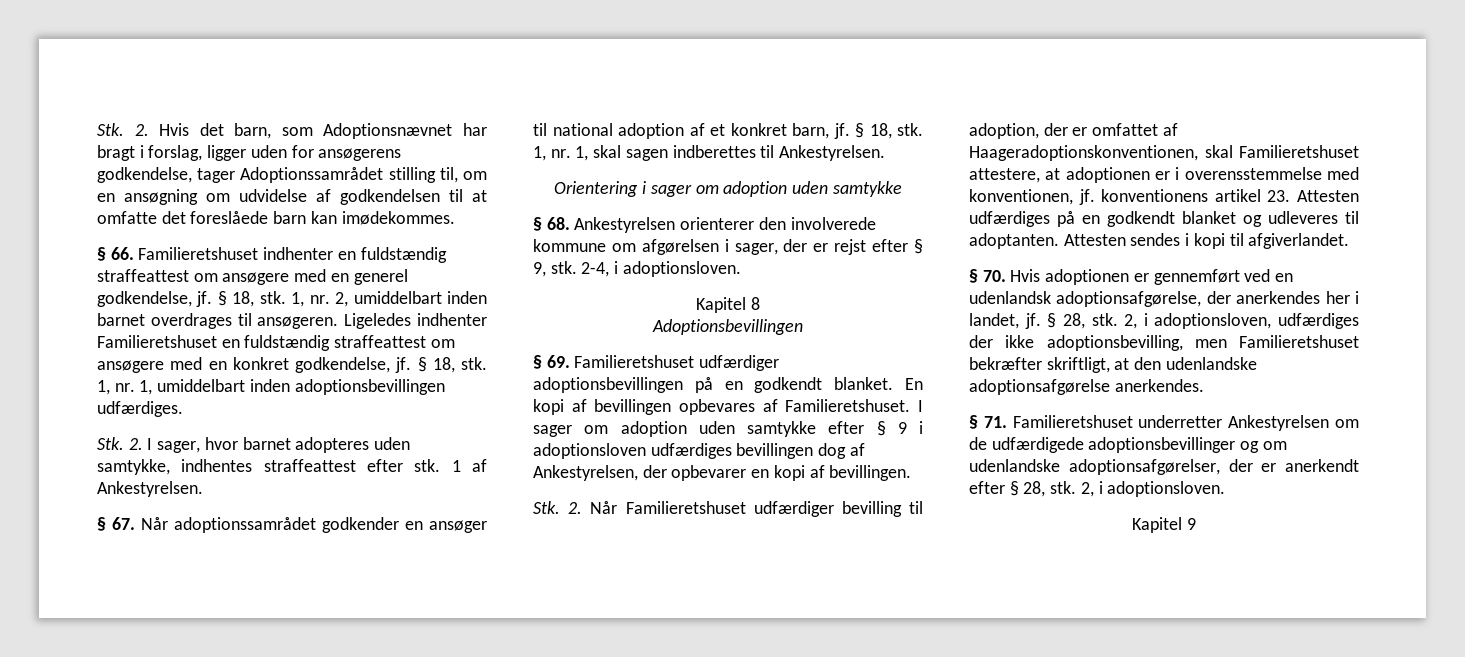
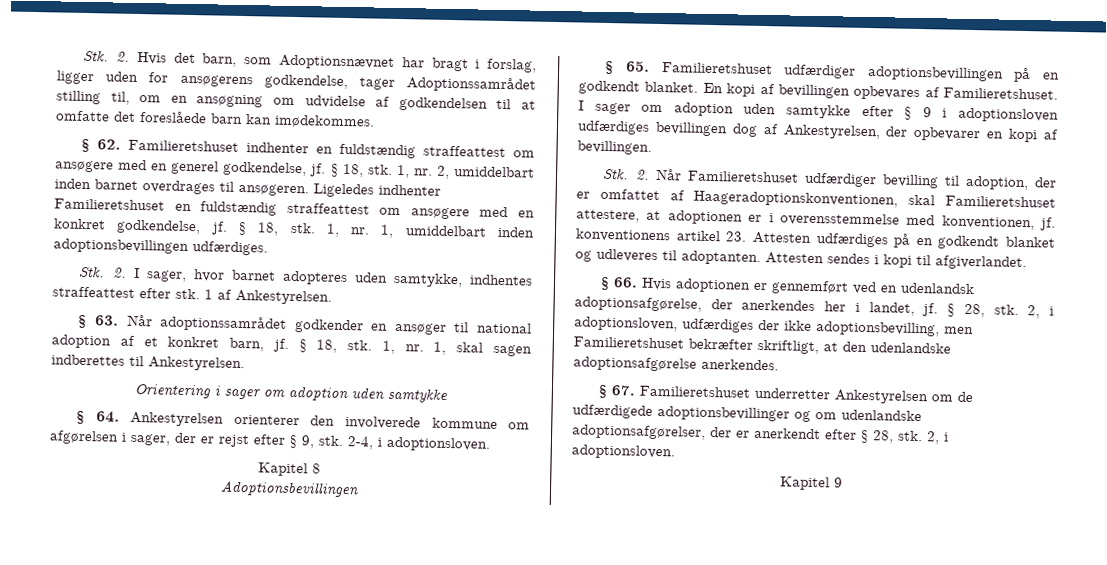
- § 66. Familieretshuset indhenter en fuldstændig straffeattest om ansøgere med en generel godkendelse, jf.
+ § 62. Familieretshuset indhenter en fuldstændig straffeattest om ansøgere med en generel godkendelse, jf.
- § 67. Når adoptionssamrådet godkender en ansøger til national adoption af et konkret barn, jf.
+ § 63. Når adoptionssamrådet godkender en ansøger til national adoption af et konkret barn, jf.
- § 68. Ankestyrelsen orienterer den involverede kommune om afgørelsen i sager, der er rejst efter § 9, stk.
+ § 64. Ankestyrelsen orienterer den involverede kommune om afgørelsen i sager, der er rejst efter § 9, stk.
- § 69. Familieretshuset udfærdiger adoptionsbevillingen på en godkendt blanket.
+ § 65. Familieretshuset udfærdiger adoptionsbevillingen på en godkendt blanket.
- § 70. Hvis adoptionen er gennemført ved en udenlandsk adoptionsafgørelse, der anerkendes her i landet, jf.
+ § 66. Hvis adoptionen er gennemført ved en udenlandsk adoptionsafgørelse, der anerkendes her i landet, jf.
- § 71. Familieretshuset underretter Ankestyrelsen om de udfærdigede adoptionsbevillinger og om udenlandske adoptionsafgørelser, der er anerkendt efter § 28, stk.
+ § 67. Familieretshuset underretter Ankestyrelsen om de udfærdigede adoptionsbevillinger og om udenlandske adoptionsafgørelser, der er anerkendt efter § 28, stk.

